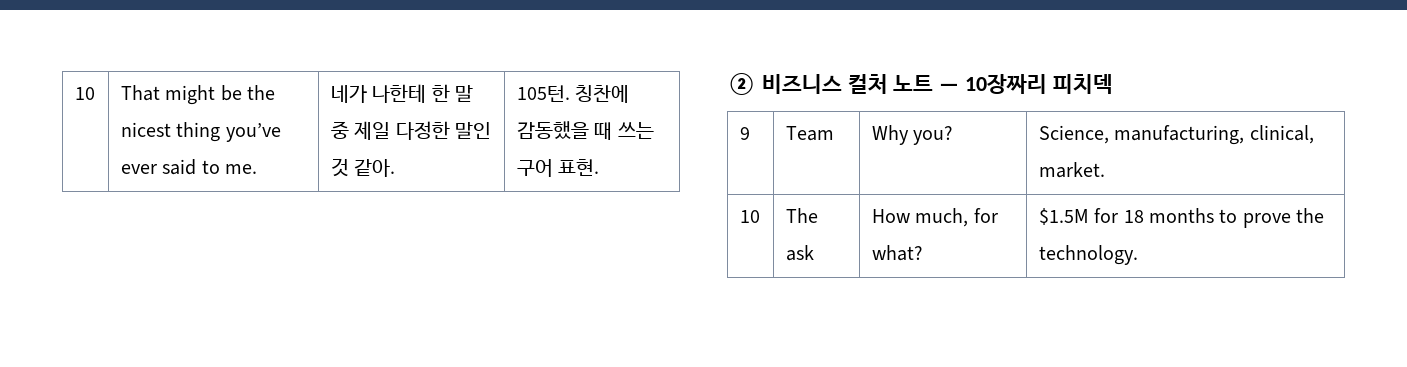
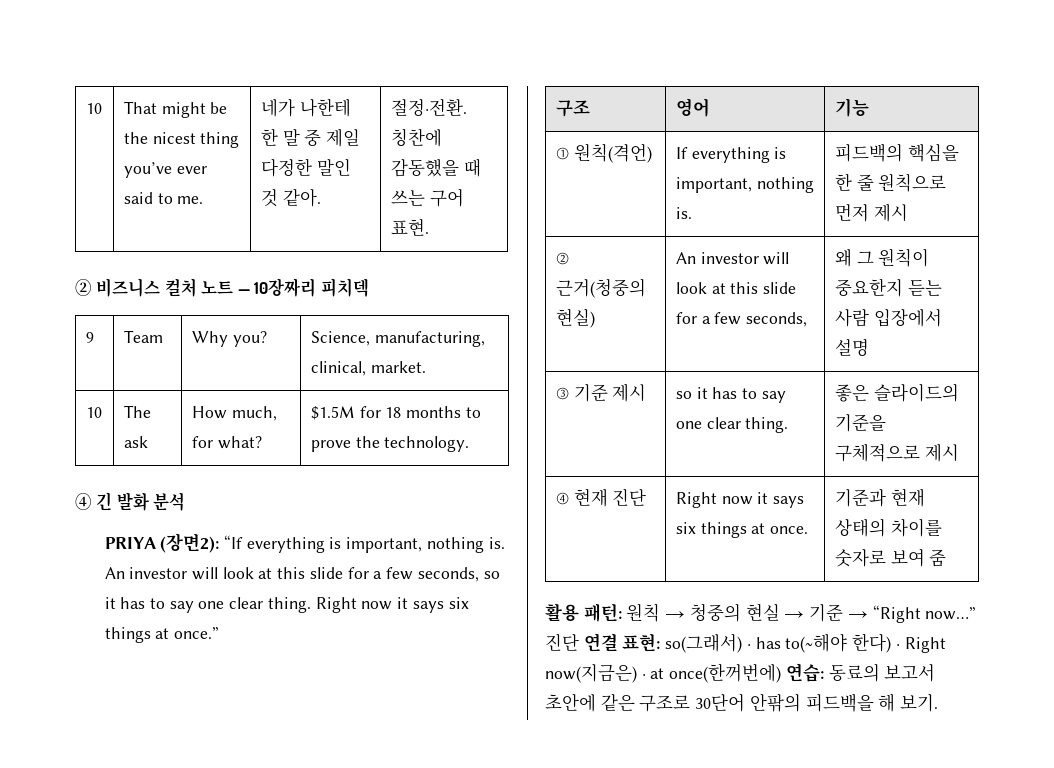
- 10 | That might be the nicest thing you’ve ever said to me. | 네가 나한테 한 말 중 제일 다정한 말인 것 같아. | 105턴. 칭찬에 감동했을 때 쓰는 구어 표현.
+ 10 | That might be the nicest thing you’ve ever said to me. | 네가 나한테 한 말 중 제일 다정한 말인 것 같아. | 절정·전환. 칭찬에 감동했을 때 쓰는 구어 표현.
+ ④ 긴 발화 분석
+ PRIYA (장면2): “If everything is important, nothing is. An investor will look at this slide for a few seconds, so it has to say one clear thing. Right now it says six things at once.”
+ 구조 | 영어 | 기능
+ ① 원칙(격언) | If everything is important, nothing is. | 피드백의 핵심을 한 줄 원칙으로 먼저 제시
+ ② 근거(청중의 현실) | An investor will look at this slide for a few seconds, | 왜 그 원칙이 중요한지 듣는 사람 입장에서 설명
+ ③ 기준 제시 | so it has to say one clear thing. | 좋은 슬라이드의 기준을 구체적으로 제시
+ ④ 현재 진단 | Right now it says six things at once. | 기준과 현재 상태의 차이를 숫자로 보여 줌
+ 활용 패턴: 원칙 → 청중의 현실 → 기준 → “Right now…” 진단 연결 표현: so(그래서) · has to(~해야 한다) · Right now(지금은) · at once(한꺼번에) 연습: 동료의 보고서 초안에 같은 구조로 30단어 안팎의 피드백을 해 보기.

